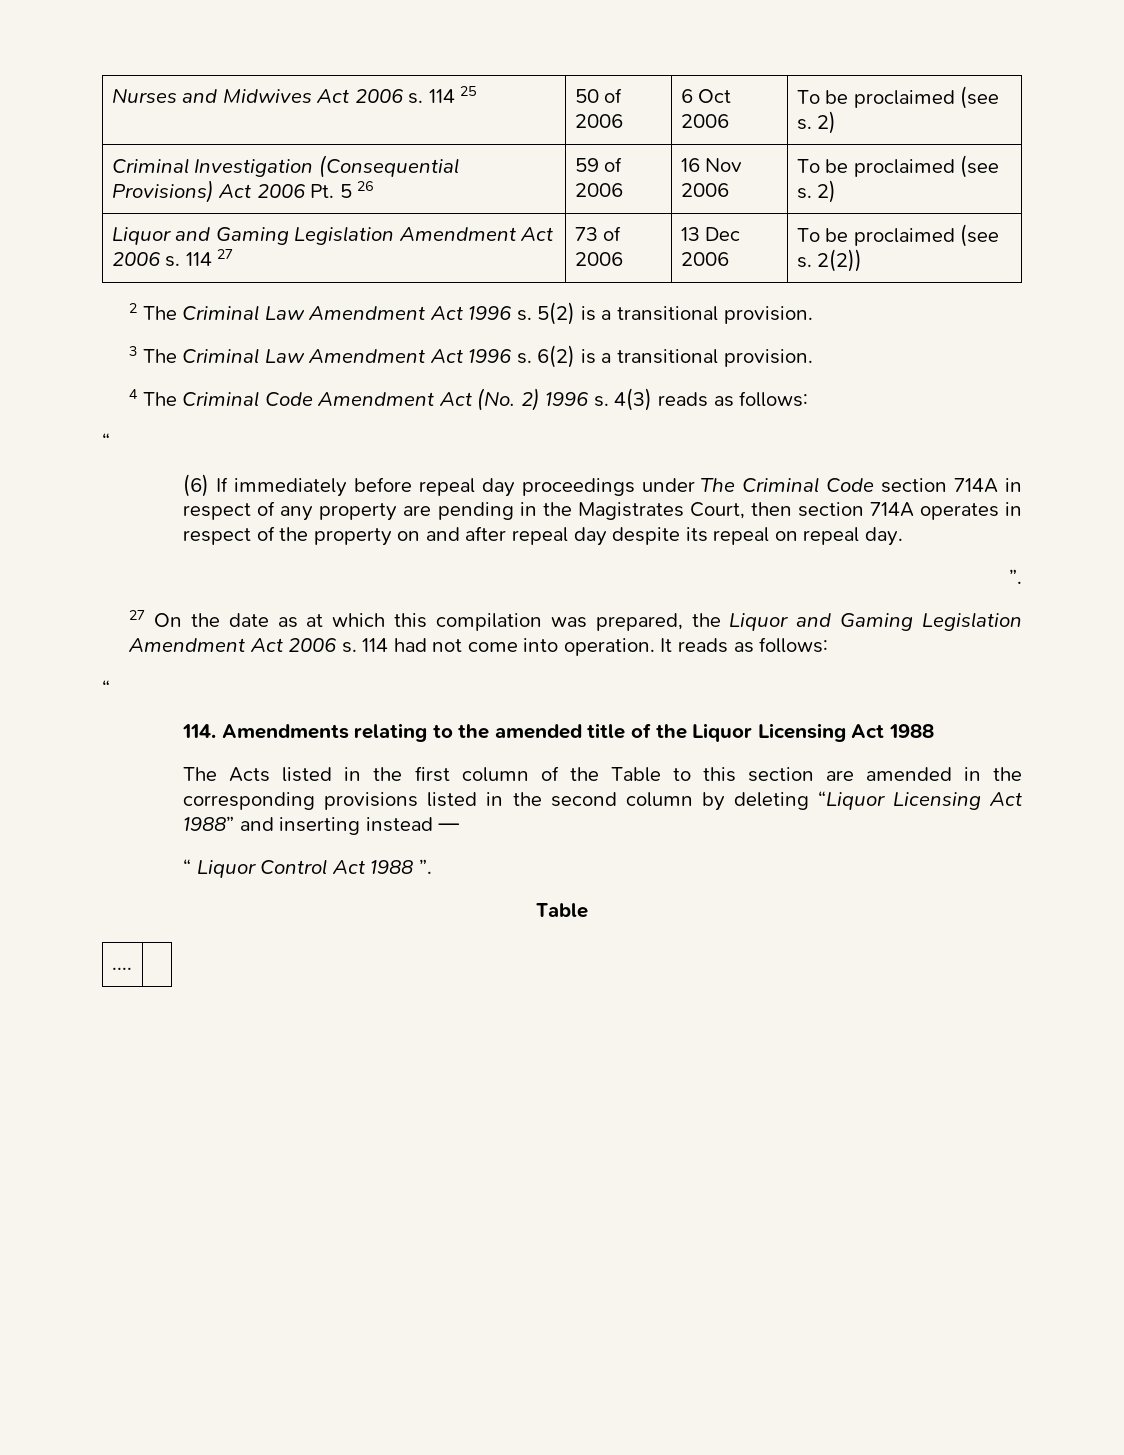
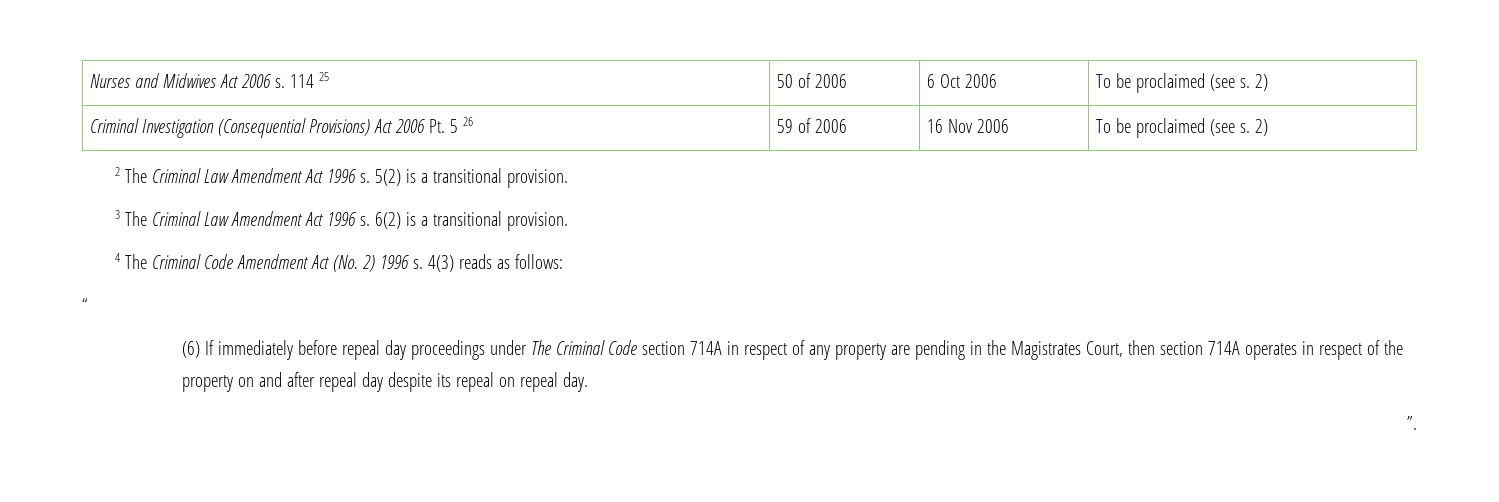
- Liquor and Gaming Legislation Amendment Act 2006 s. 114 27 | 73 of 2006 | 13 Dec 2006 | To be proclaimed (see s. 2(2))
- 27 On the date as at which this compilation was prepared, the Liquor and Gaming Legislation Amendment Act 2006 s. 114 had not come into operation. It reads as follows:
- “
- 114. Amendments relating to the amended title of the Liquor Licensing Act 1988
- The Acts listed in the first column of the Table to this section are amended in the corresponding provisions listed in the second column by deleting “Liquor Licensing Act 1988” and inserting instead —
- “ Liquor Control Act 1988 ”.
- Table
- .... |

